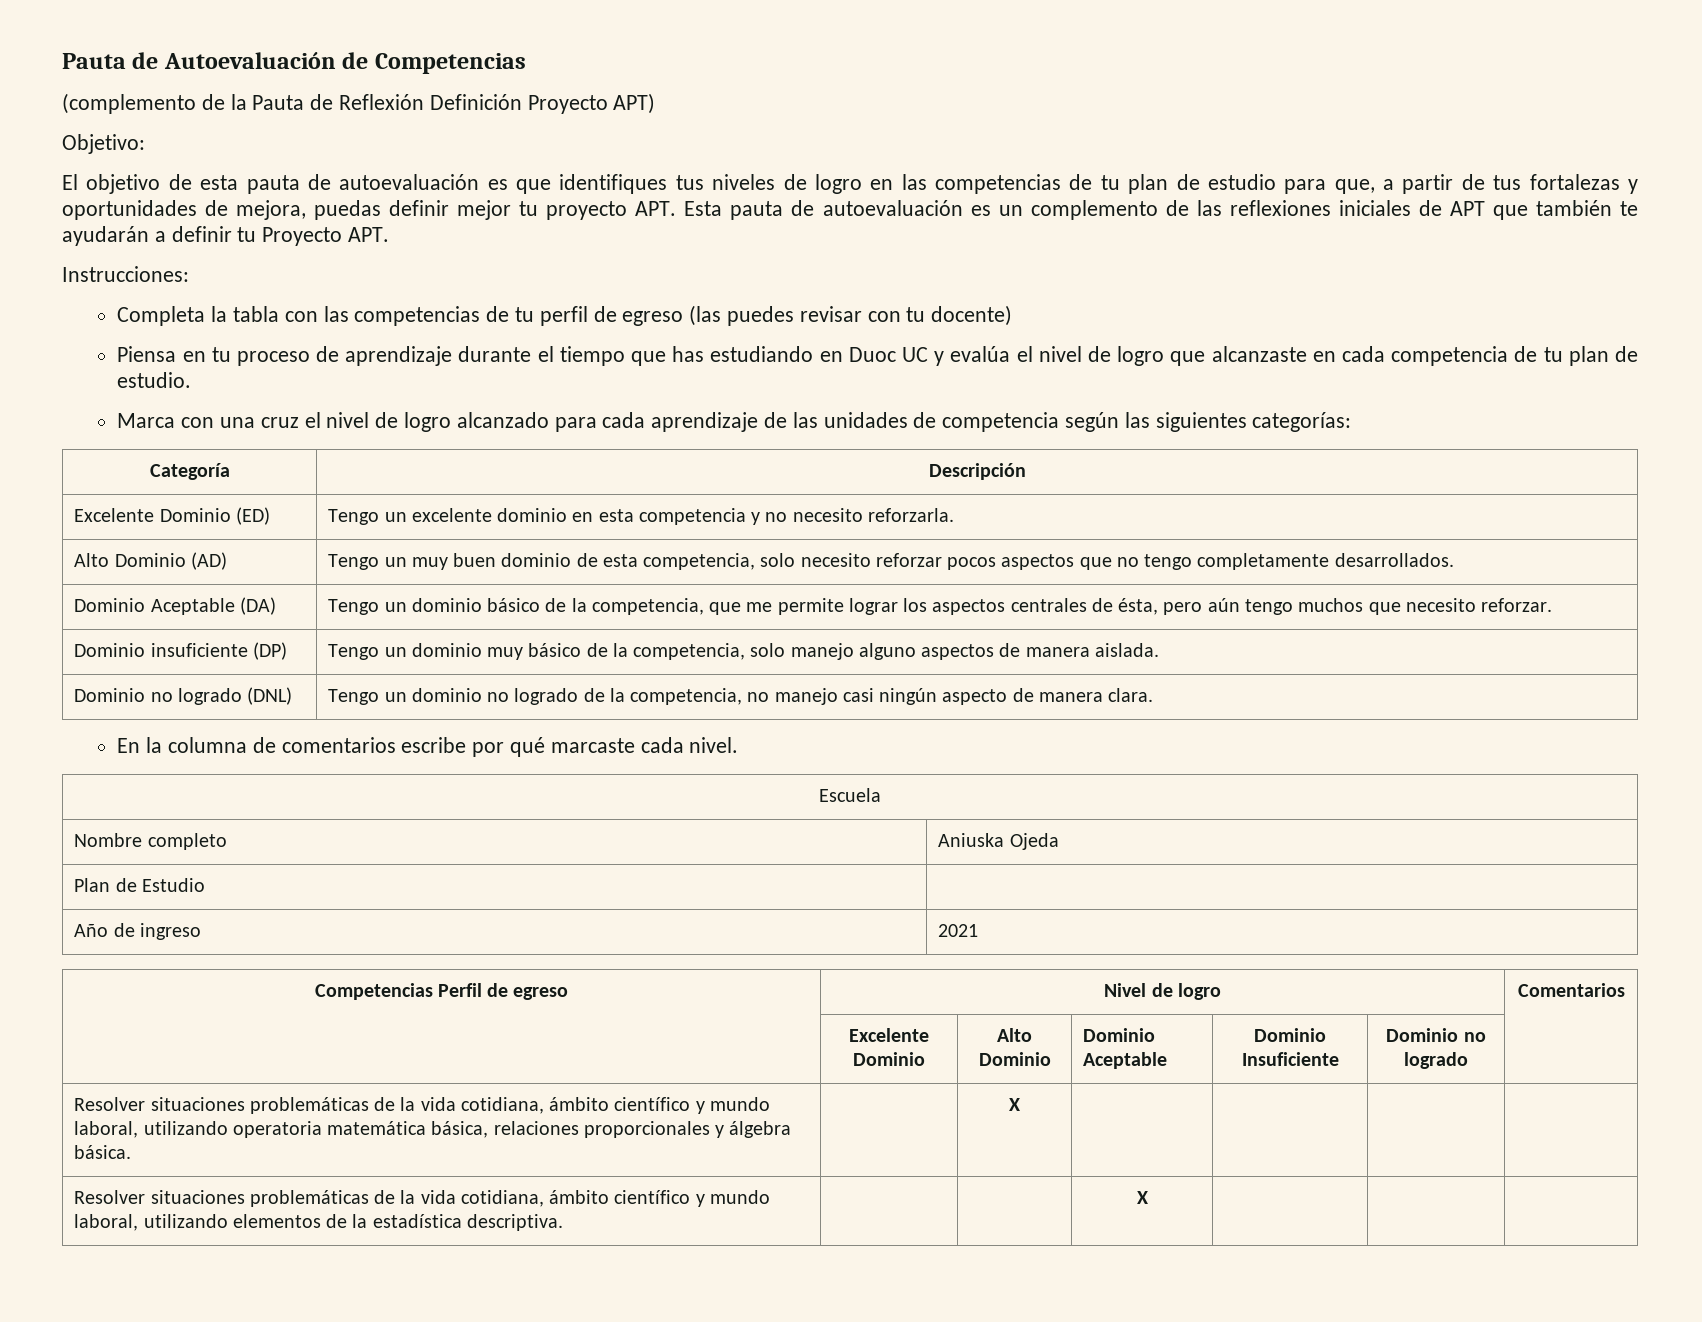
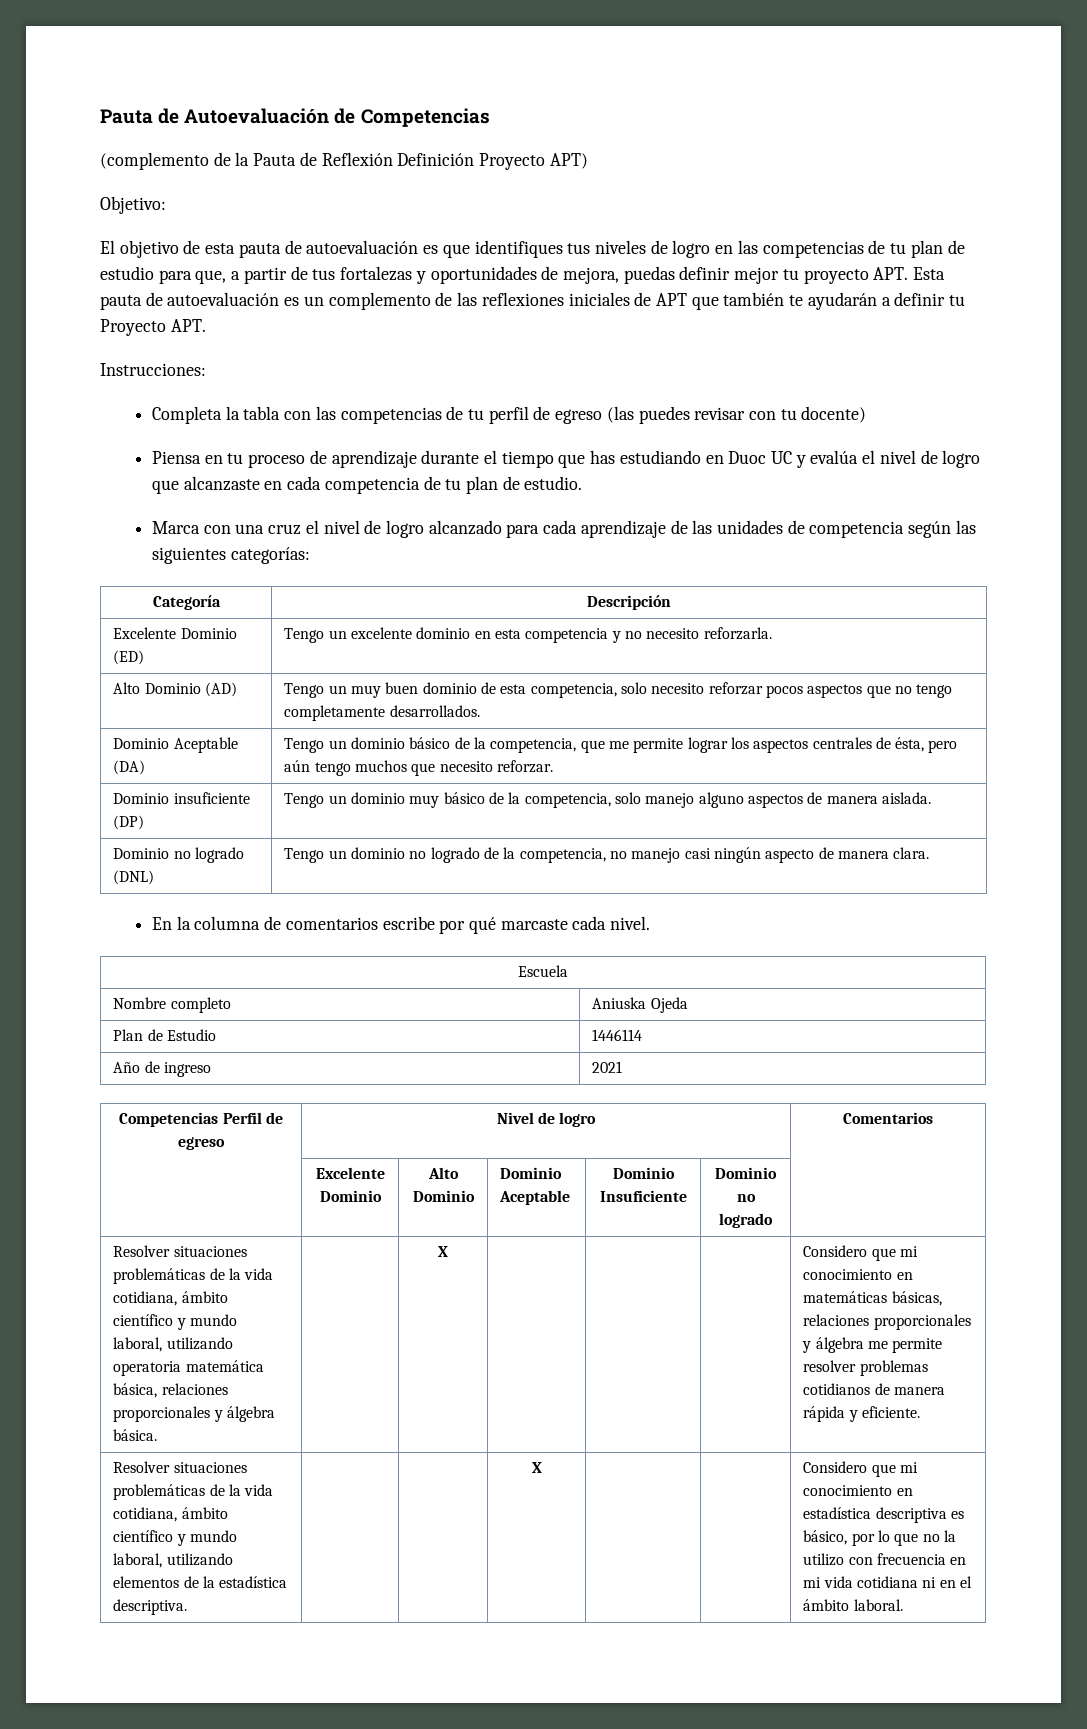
- Plan de Estudio |
+ Plan de Estudio | 1446114
+ Considero que mi conocimiento en matemáticas básicas, relaciones proporcionales y álgebra me permite resolver problemas cotidianos de manera rápida y eficiente.
+ Considero que mi conocimiento en estadística descriptiva es básico, por lo que no la utilizo con frecuencia en mi vida cotidiana ni en el ámbito laboral.

